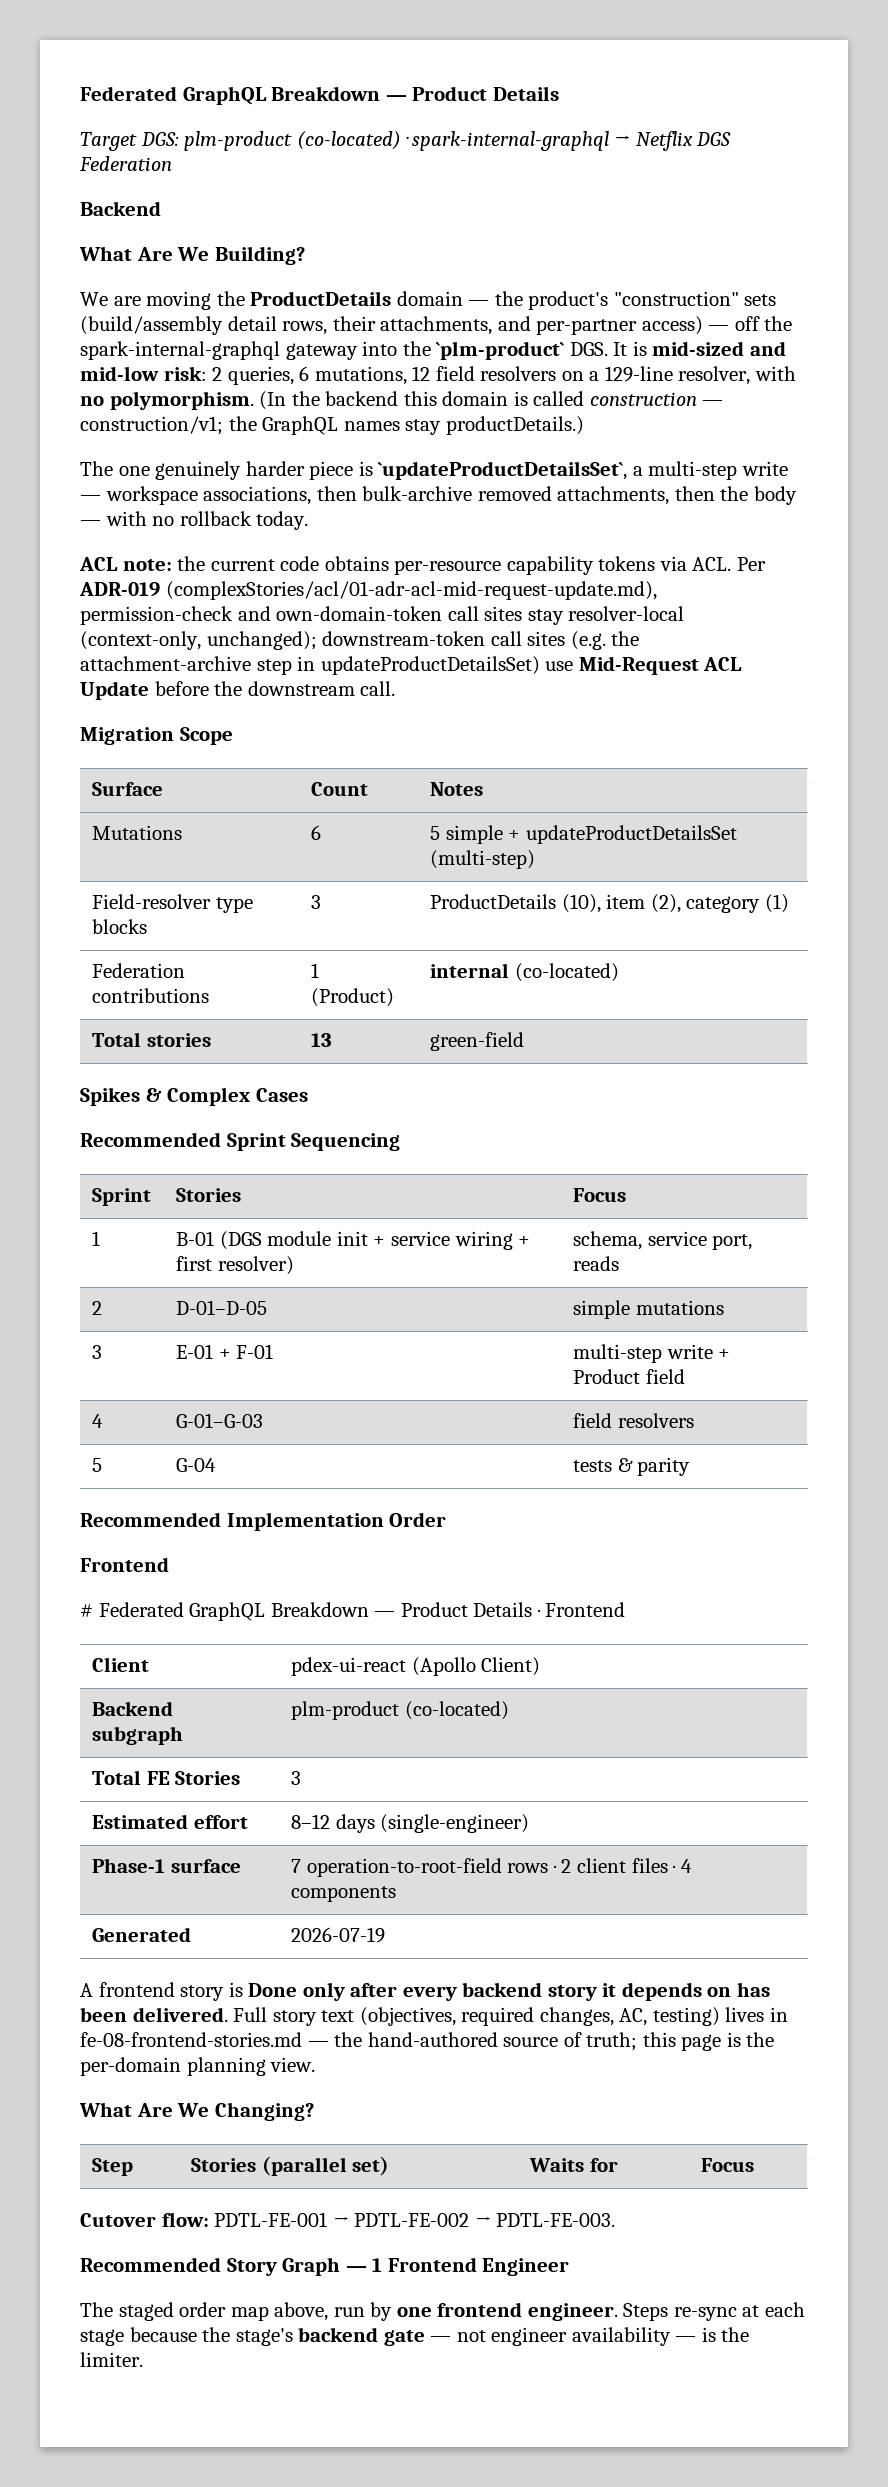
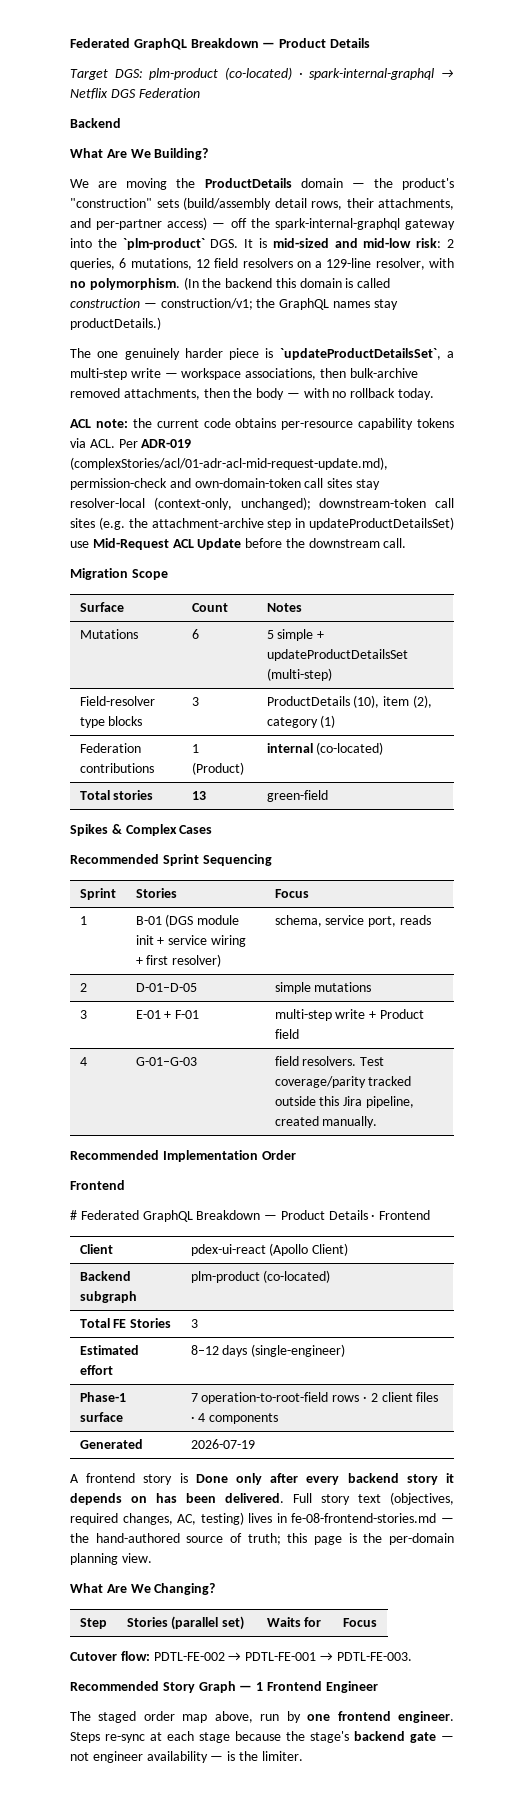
- 4 | G-01–G-03 | field resolvers
- 5 | G-04 | tests & parity
+ 4 | G-01–G-03 | field resolvers. Test coverage/parity tracked outside this Jira pipeline, created manually.
- Cutover flow: PDTL-FE-001 → PDTL-FE-002 → PDTL-FE-003.
+ Cutover flow: PDTL-FE-002 → PDTL-FE-001 → PDTL-FE-003.

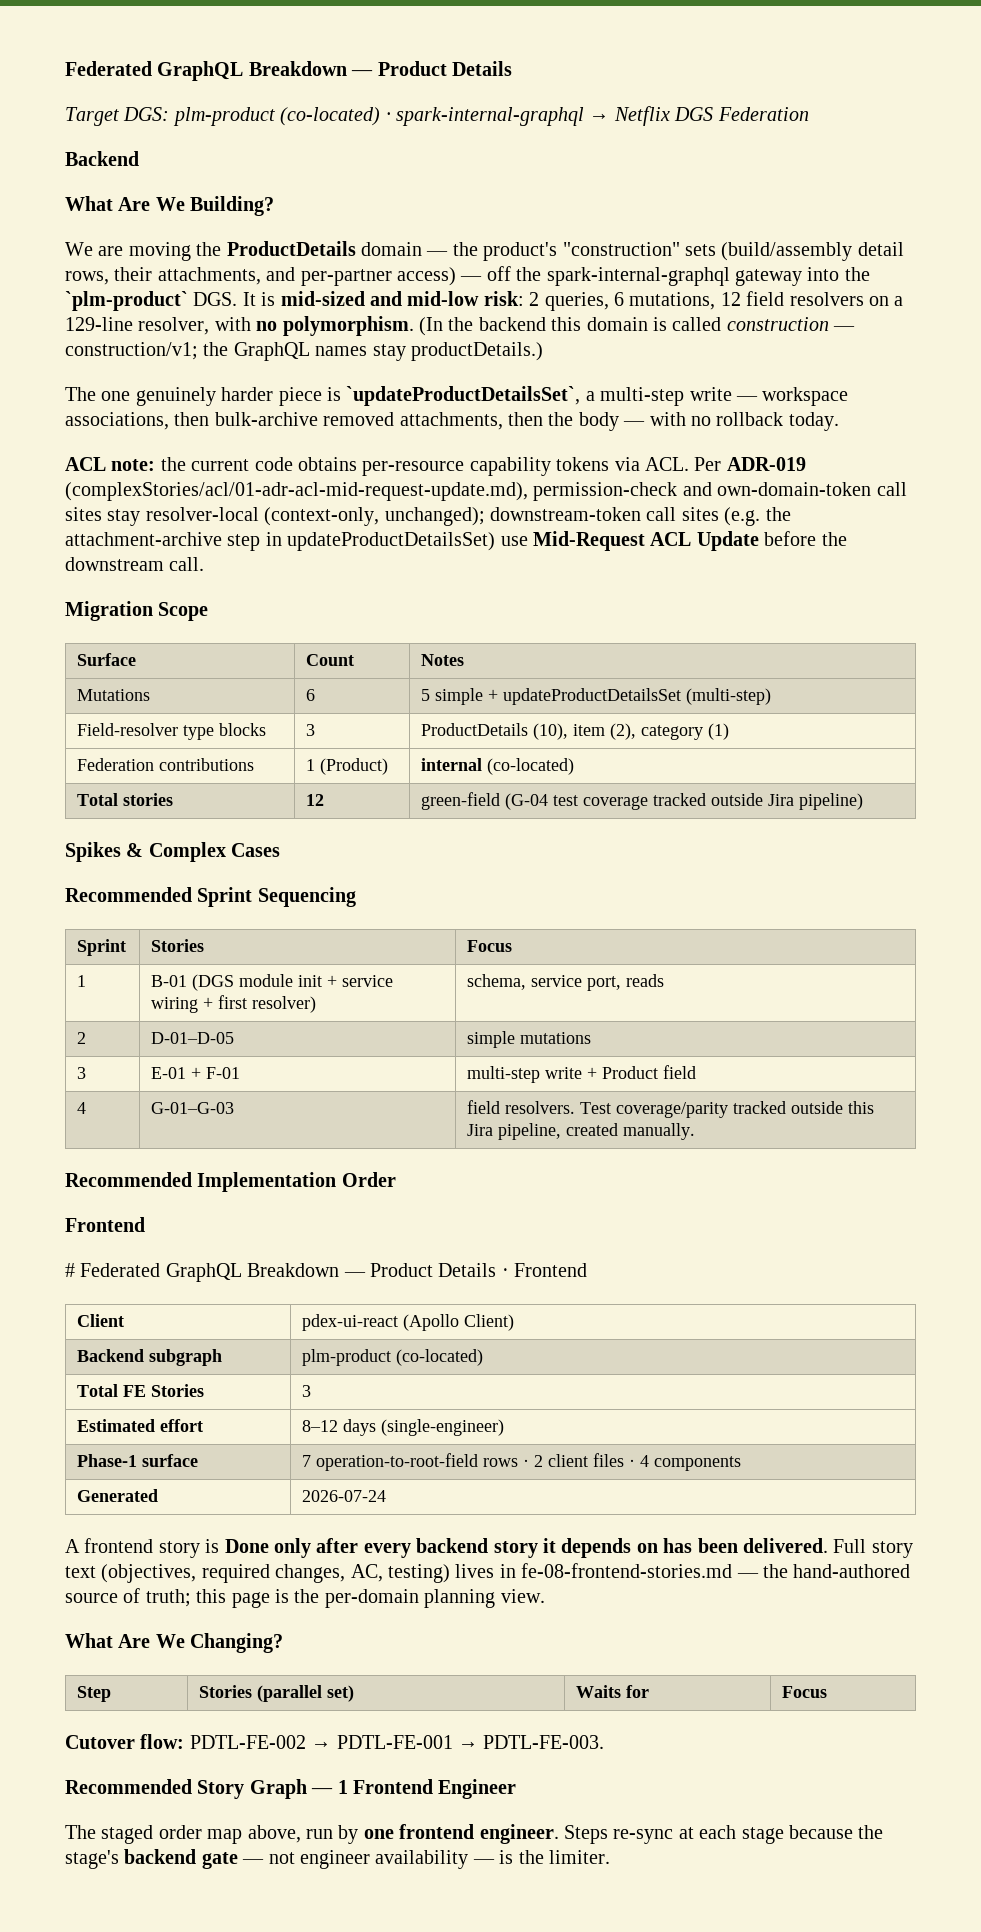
- Total stories | 13 | green-field
+ Total stories | 12 | green-field (G-04 test coverage tracked outside Jira pipeline)
- Generated | 2026-07-19
+ Generated | 2026-07-24

